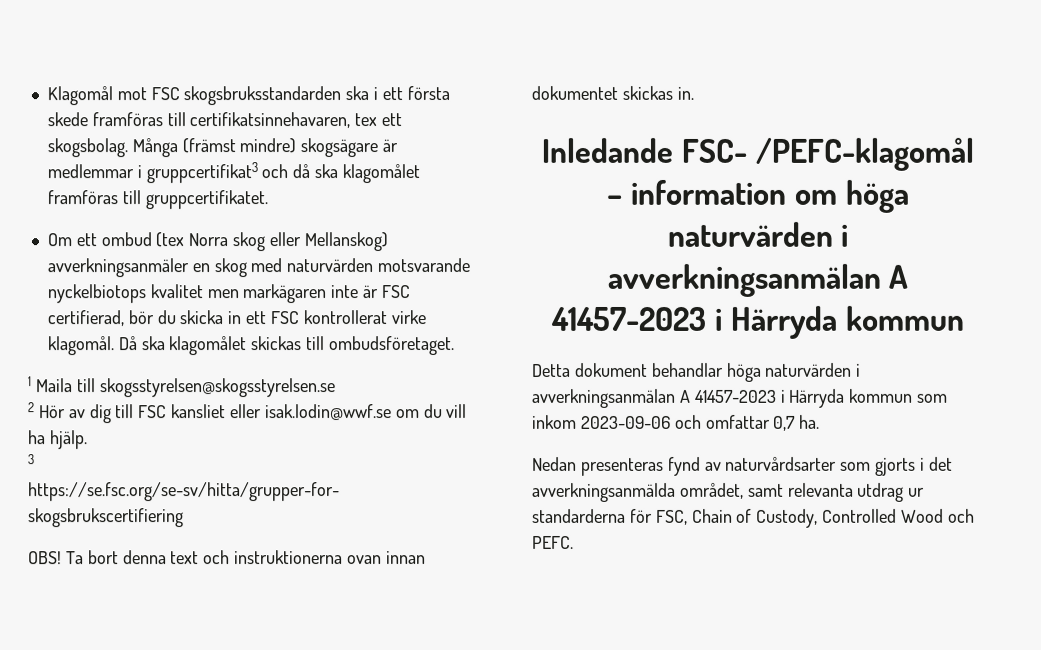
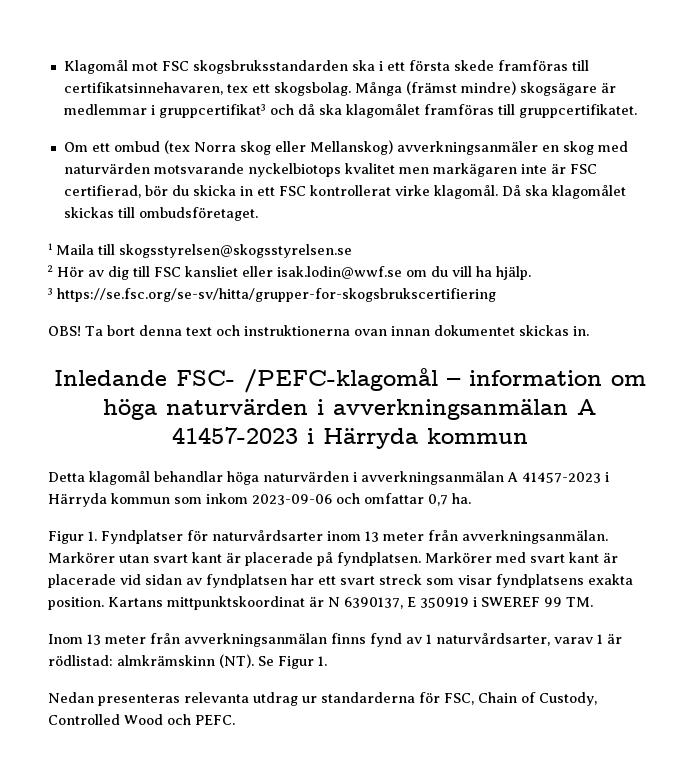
- Detta dokument behandlar höga naturvärden i avverkningsanmälan A 41457-2023 i Härryda kommun som inkom 2023-09-06 och omfattar 0,7 ha.
+ Detta klagomål behandlar höga naturvärden i avverkningsanmälan A 41457-2023 i Härryda kommun som inkom 2023-09-06 och omfattar 0,7 ha.
- Nedan presenteras fynd av naturvårdsarter som gjorts i det avverkningsanmälda området, samt relevanta utdrag ur standarderna för FSC, Chain of Custody, Controlled Wood och PEFC.
+ Figur 1. Fyndplatser för naturvårdsarter inom 13 meter från avverkningsanmälan. Markörer utan svart kant är placerade på fyndplatsen. Markörer med svart kant är placerade vid sidan av fyndplatsen har ett svart streck som visar fyndplatsens exakta position. Kartans mittpunktskoordinat är N 6390137, E 350919 i SWEREF 99 TM.
+ Inom 13 meter från avverkningsanmälan finns fynd av 1 naturvårdsarter, varav 1 är rödlistad: almkrämskinn (NT). Se Figur 1.
+ Nedan presenteras relevanta utdrag ur standarderna för FSC, Chain of Custody, Controlled Wood och PEFC.

